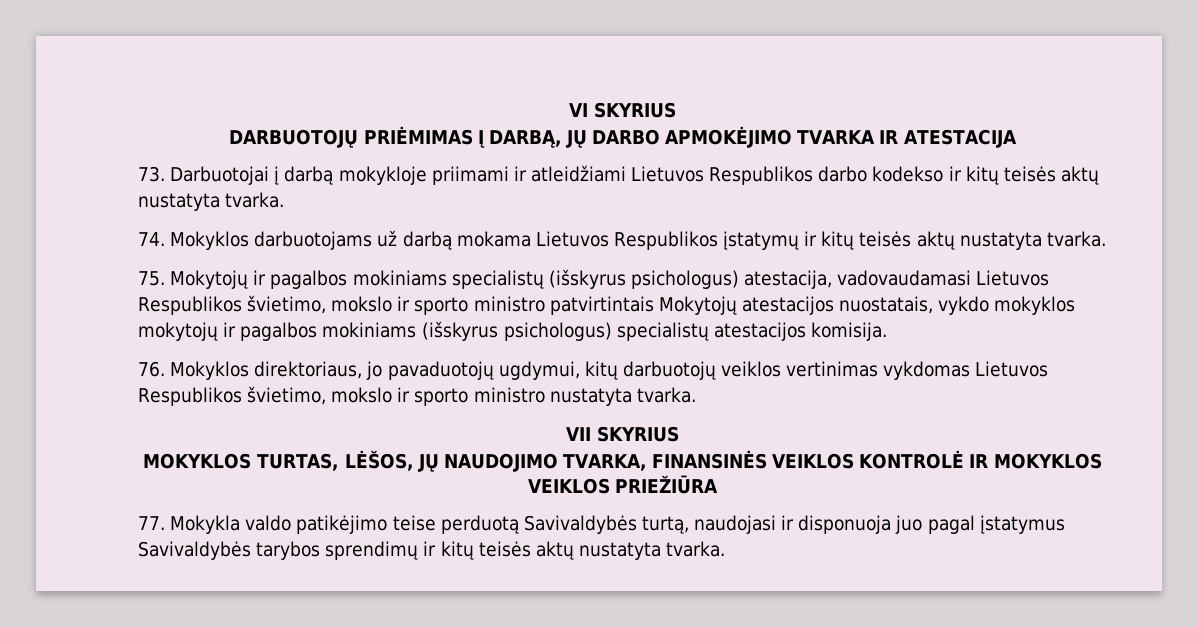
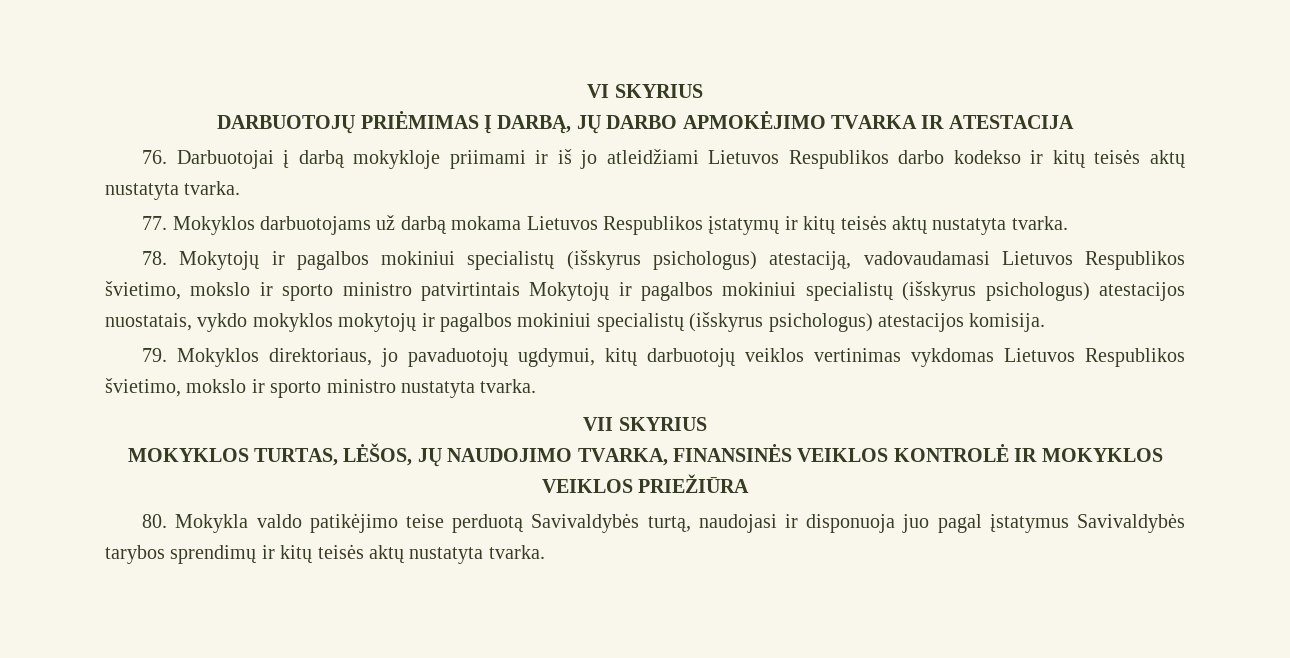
- 73. Darbuotojai į darbą mokykloje priimami ir atleidžiami Lietuvos Respublikos darbo kodekso ir kitų teisės aktų nustatyta tvarka.
+ 76. Darbuotojai į darbą mokykloje priimami ir iš jo atleidžiami Lietuvos Respublikos darbo kodekso ir kitų teisės aktų nustatyta tvarka.
- 74. Mokyklos darbuotojams už darbą mokama Lietuvos Respublikos įstatymų ir kitų teisės aktų nustatyta tvarka.
+ 77. Mokyklos darbuotojams už darbą mokama Lietuvos Respublikos įstatymų ir kitų teisės aktų nustatyta tvarka.
- 75. Mokytojų ir pagalbos mokiniams specialistų (išskyrus psichologus) atestacija, vadovaudamasi Lietuvos Respublikos švietimo, mokslo ir sporto ministro patvirtintais Mokytojų atestacijos nuostatais, vykdo mokyklos mokytojų ir pagalbos mokiniams (išskyrus psichologus) specialistų atestacijos komisija.
+ 78. Mokytojų ir pagalbos mokiniui specialistų (išskyrus psichologus) atestaciją, vadovaudamasi Lietuvos Respublikos švietimo, mokslo ir sporto ministro patvirtintais Mokytojų ir pagalbos mokiniui specialistų (išskyrus psichologus) atestacijos nuostatais, vykdo mokyklos mokytojų ir pagalbos mokiniui specialistų (išskyrus psichologus) atestacijos komisija.
- 76. Mokyklos direktoriaus, jo pavaduotojų ugdymui, kitų darbuotojų veiklos vertinimas vykdomas Lietuvos Respublikos švietimo, mokslo ir sporto ministro nustatyta tvarka.
+ 79. Mokyklos direktoriaus, jo pavaduotojų ugdymui, kitų darbuotojų veiklos vertinimas vykdomas Lietuvos Respublikos švietimo, mokslo ir sporto ministro nustatyta tvarka.
- 77. Mokykla valdo patikėjimo teise perduotą Savivaldybės turtą, naudojasi ir disponuoja juo pagal įstatymus Savivaldybės tarybos sprendimų ir kitų teisės aktų nustatyta tvarka.
+ 80. Mokykla valdo patikėjimo teise perduotą Savivaldybės turtą, naudojasi ir disponuoja juo pagal įstatymus Savivaldybės tarybos sprendimų ir kitų teisės aktų nustatyta tvarka.

